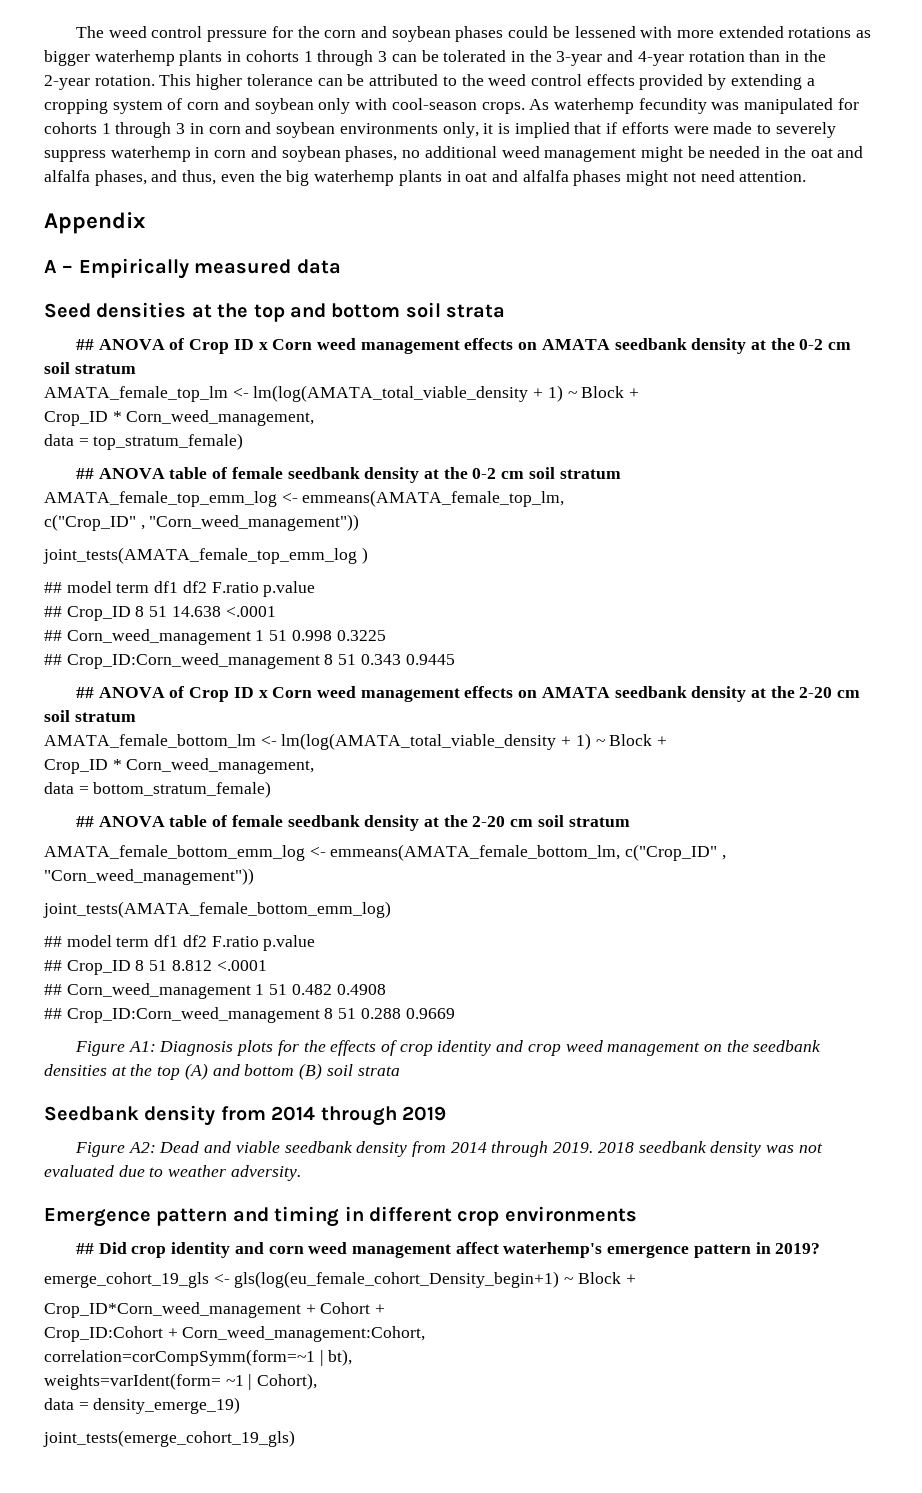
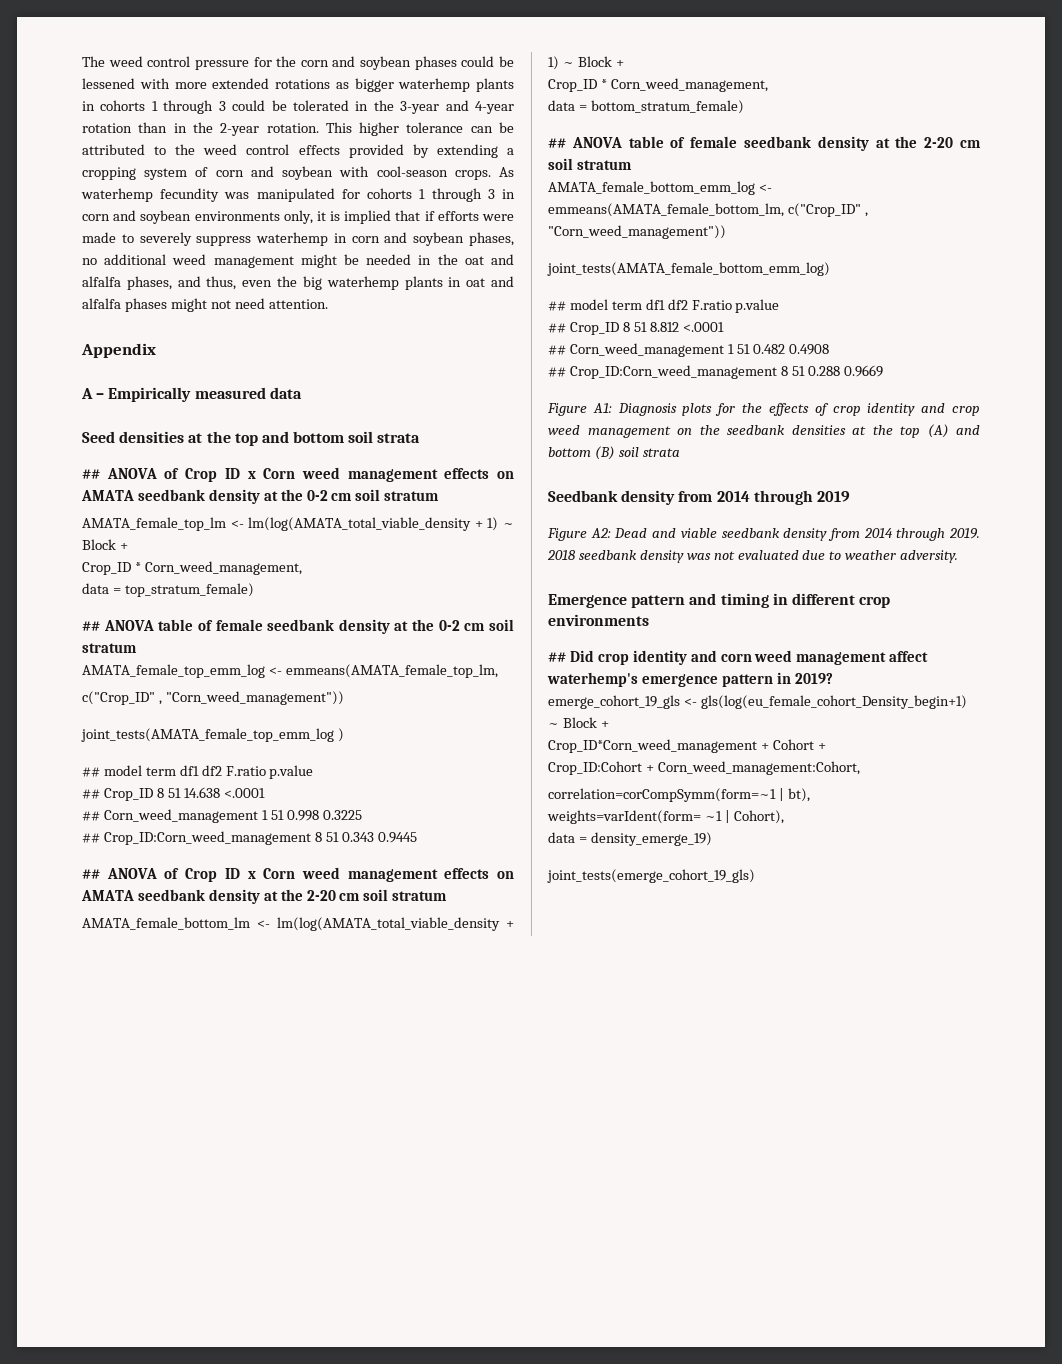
- The weed control pressure for the corn and soybean phases could be lessened with more extended rotations as bigger waterhemp plants in cohorts 1 through 3 can be tolerated in the 3-year and 4-year rotation than in the 2-year rotation.
+ The weed control pressure for the corn and soybean phases could be lessened with more extended rotations as bigger waterhemp plants in cohorts 1 through 3 could be tolerated in the 3-year and 4-year rotation than in the 2-year rotation.
- This higher tolerance can be attributed to the weed control effects provided by extending a cropping system of corn and soybean only with cool-season crops.
+ This higher tolerance can be attributed to the weed control effects provided by extending a cropping system of corn and soybean with cool-season crops.

